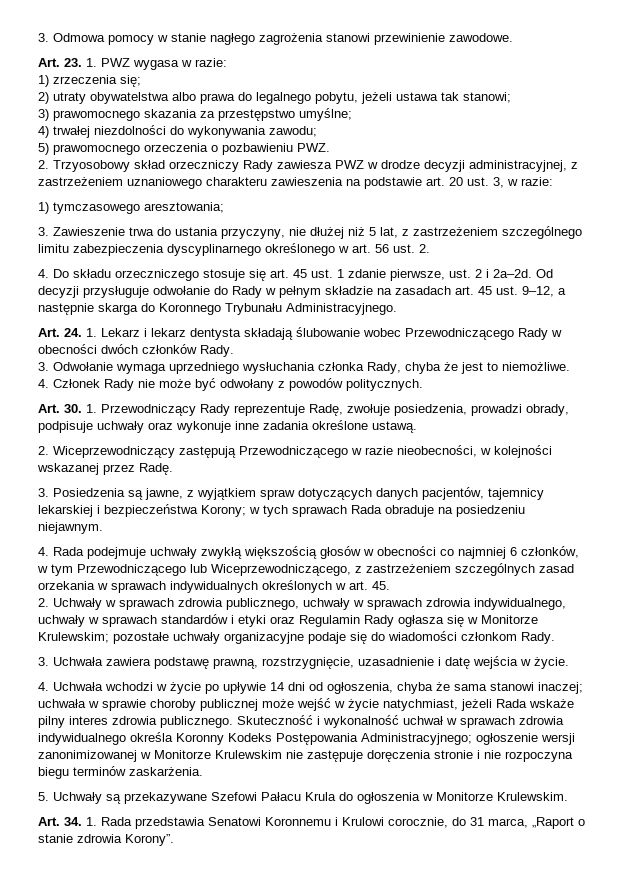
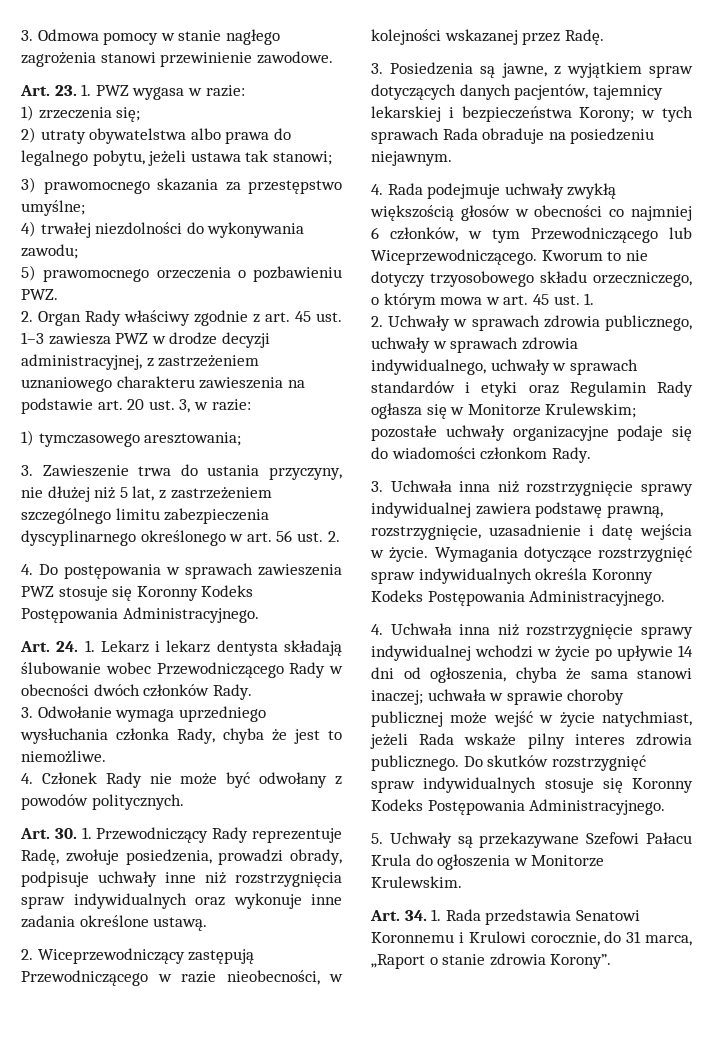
- 2. Trzyosobowy skład orzeczniczy Rady zawiesza PWZ w drodze decyzji administracyjnej, z zastrzeżeniem uznaniowego charakteru zawieszenia na podstawie art. 20 ust. 3, w razie:
+ 2. Organ Rady właściwy zgodnie z art. 45 ust. 1–3 zawiesza PWZ w drodze decyzji administracyjnej, z zastrzeżeniem uznaniowego charakteru zawieszenia na podstawie art. 20 ust. 3, w razie:
- 4. Do składu orzeczniczego stosuje się art. 45 ust. 1 zdanie pierwsze, ust. 2 i 2a–2d. Od decyzji przysługuje odwołanie do Rady w pełnym składzie na zasadach art. 45 ust. 9–12, a następnie skarga do Koronnego Trybunału Administracyjnego.
+ 4. Do postępowania w sprawach zawieszenia PWZ stosuje się Koronny Kodeks Postępowania Administracyjnego.
- Art. 30. 1. Przewodniczący Rady reprezentuje Radę, zwołuje posiedzenia, prowadzi obrady, podpisuje uchwały oraz wykonuje inne zadania określone ustawą.
+ Art. 30. 1. Przewodniczący Rady reprezentuje Radę, zwołuje posiedzenia, prowadzi obrady, podpisuje uchwały inne niż rozstrzygnięcia spraw indywidualnych oraz wykonuje inne zadania określone ustawą.
- 4. Rada podejmuje uchwały zwykłą większością głosów w obecności co najmniej 6 członków, w tym Przewodniczącego lub Wiceprzewodniczącego, z zastrzeżeniem szczególnych zasad orzekania w sprawach indywidualnych określonych w art. 45.
+ 4. Rada podejmuje uchwały zwykłą większością głosów w obecności co najmniej 6 członków, w tym Przewodniczącego lub Wiceprzewodniczącego. Kworum to nie dotyczy trzyosobowego składu orzeczniczego, o którym mowa w art. 45 ust. 1.
- 3. Uchwała zawiera podstawę prawną, rozstrzygnięcie, uzasadnienie i datę wejścia w życie.
- 4. Uchwała wchodzi w życie po upływie 14 dni od ogłoszenia, chyba że sama stanowi inaczej; uchwała w sprawie choroby publicznej może wejść w życie natychmiast, jeżeli Rada wskaże pilny interes zdrowia publicznego.
+ 3. Uchwała inna niż rozstrzygnięcie sprawy indywidualnej zawiera podstawę prawną, rozstrzygnięcie, uzasadnienie i datę wejścia w życie. Wymagania dotyczące rozstrzygnięć spraw indywidualnych określa Koronny Kodeks Postępowania Administracyjnego.
+ 4. Uchwała inna niż rozstrzygnięcie sprawy indywidualnej wchodzi w życie po upływie 14 dni od ogłoszenia, chyba że sama stanowi inaczej; uchwała w sprawie choroby publicznej może wejść w życie natychmiast, jeżeli Rada wskaże pilny interes zdrowia publicznego.
- Skuteczność i wykonalność uchwał w sprawach zdrowia indywidualnego określa Koronny Kodeks Postępowania Administracyjnego; ogłoszenie wersji zanonimizowanej w Monitorze Krulewskim nie zastępuje doręczenia stronie i nie rozpoczyna biegu terminów zaskarżenia.
+ Do skutków rozstrzygnięć spraw indywidualnych stosuje się Koronny Kodeks Postępowania Administracyjnego.

